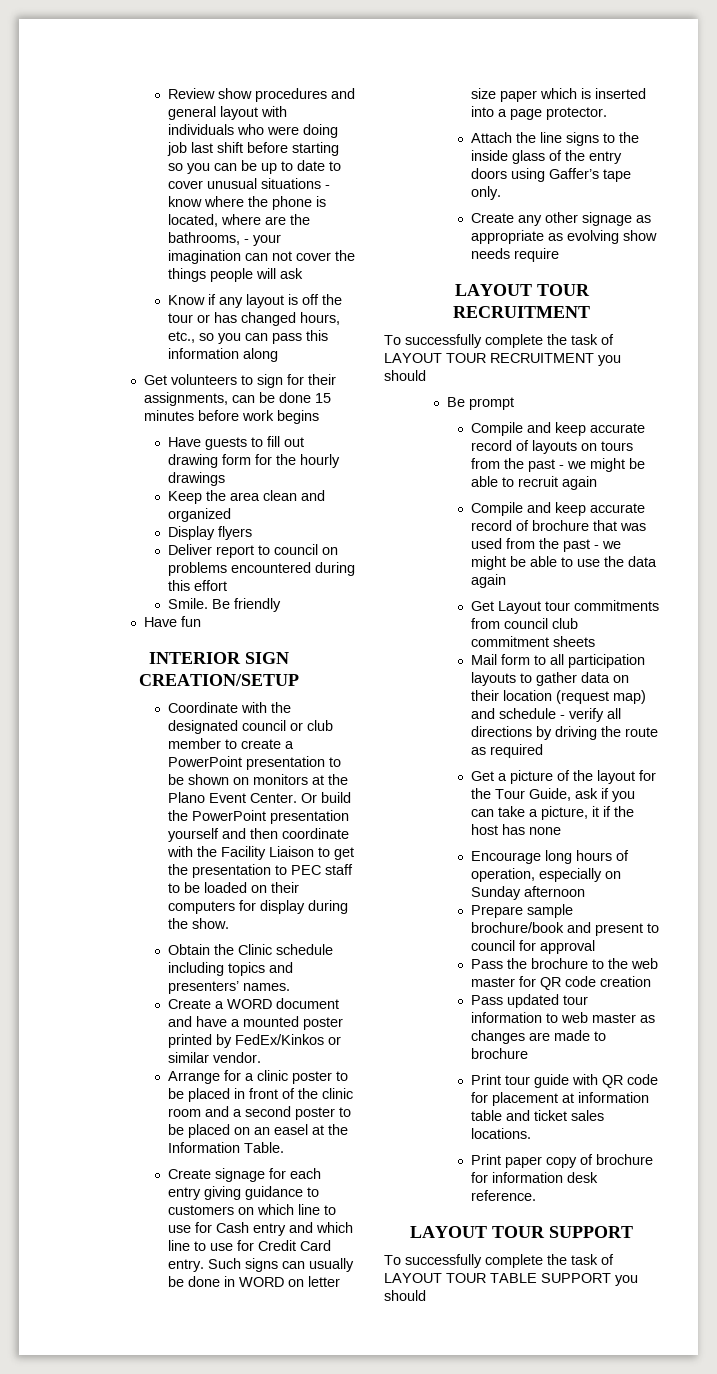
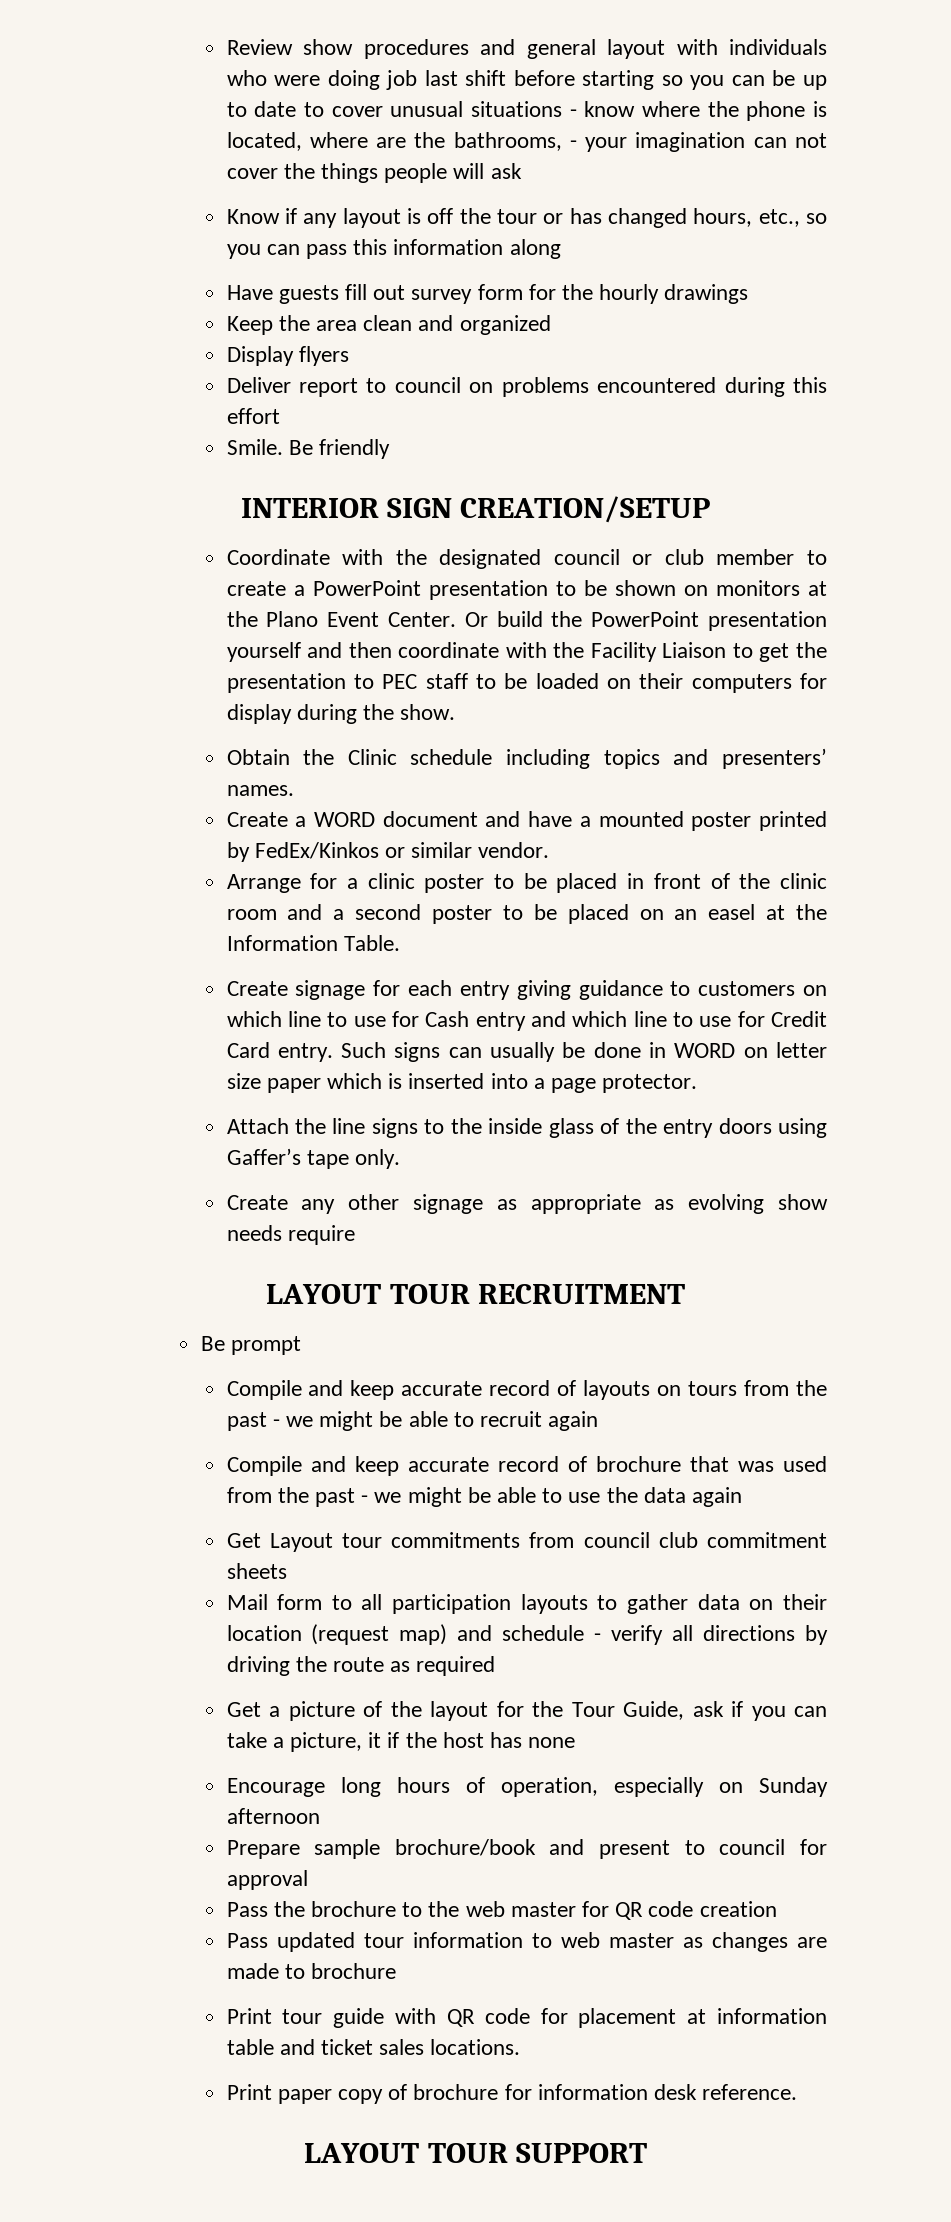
- Get volunteers to sign for their assignments, can be done 15 minutes before work begins
- Have guests to fill out drawing form for the hourly drawings
+ Have guests fill out survey form for the hourly drawings
- Have fun
- To successfully complete the task of LAYOUT TOUR RECRUITMENT you should
- To successfully complete the task of LAYOUT TOUR TABLE SUPPORT you should

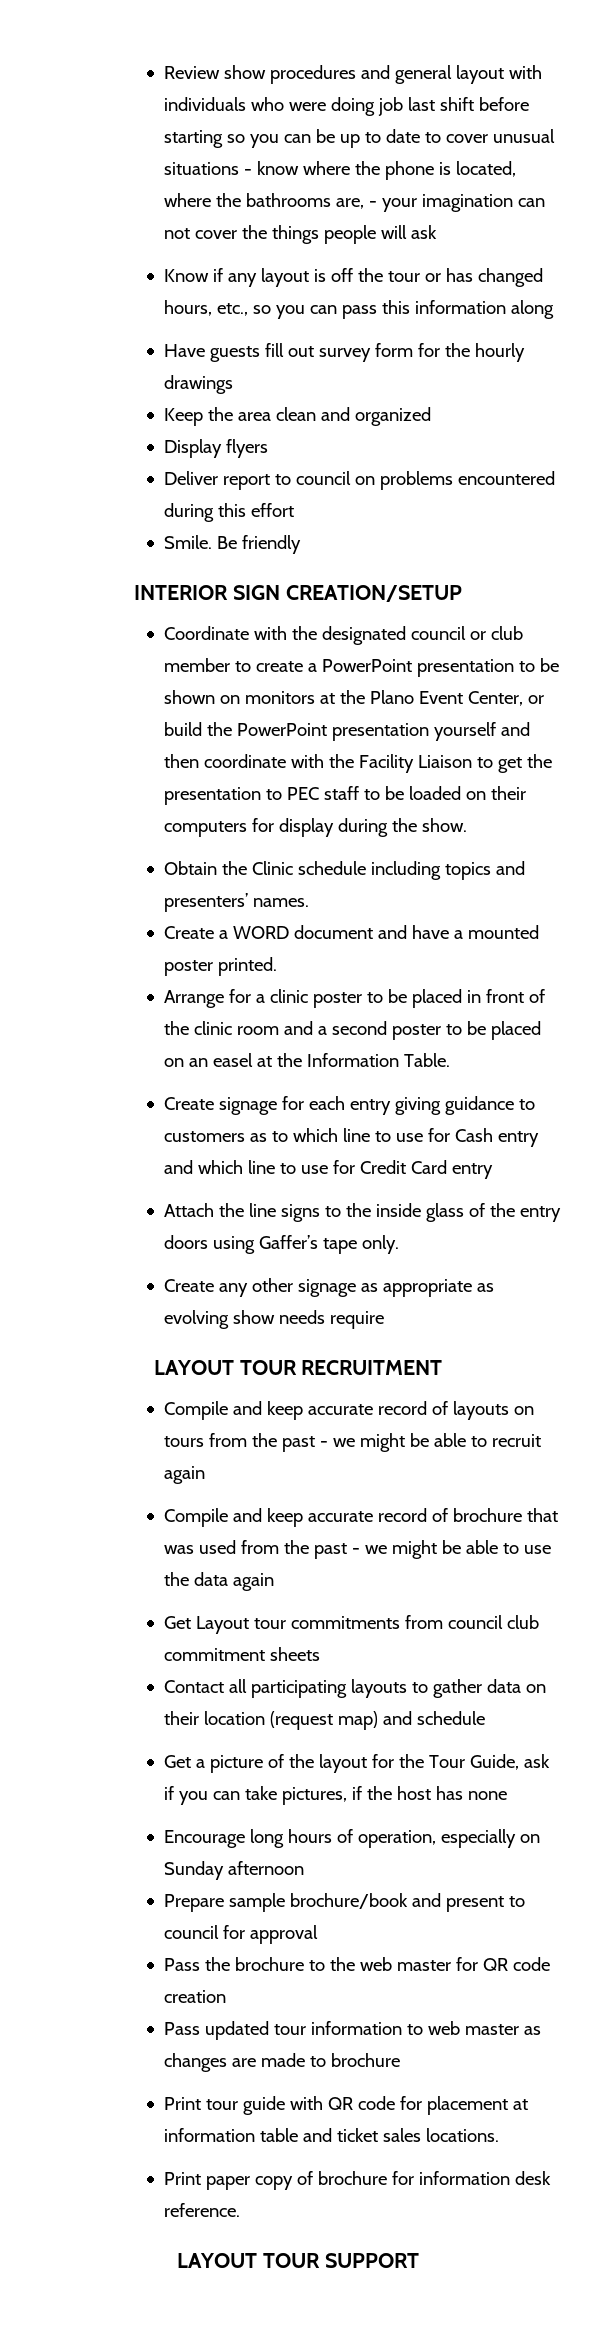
- Review show procedures and general layout with individuals who were doing job last shift before starting so you can be up to date to cover unusual situations - know where the phone is located, where are the bathrooms, - your imagination can not cover the things people will ask
+ Review show procedures and general layout with individuals who were doing job last shift before starting so you can be up to date to cover unusual situations - know where the phone is located, where the bathrooms are, - your imagination can not cover the things people will ask
- Coordinate with the designated council or club member to create a PowerPoint presentation to be shown on monitors at the Plano Event Center. Or build the PowerPoint presentation yourself and then coordinate with the Facility Liaison to get the presentation to PEC staff to be loaded on their computers for display during the show.
+ Coordinate with the designated council or club member to create a PowerPoint presentation to be shown on monitors at the Plano Event Center, or build the PowerPoint presentation yourself and then coordinate with the Facility Liaison to get the presentation to PEC staff to be loaded on their computers for display during the show.
- Create a WORD document and have a mounted poster printed by FedEx/Kinkos or similar vendor.
+ Create a WORD document and have a mounted poster printed.
- Create signage for each entry giving guidance to customers on which line to use for Cash entry and which line to use for Credit Card entry. Such signs can usually be done in WORD on letter size paper which is inserted into a page protector.
+ Create signage for each entry giving guidance to customers as to which line to use for Cash entry and which line to use for Credit Card entry
- Be prompt
- Mail form to all participation layouts to gather data on their location (request map) and schedule - verify all directions by driving the route as required
+ Contact all participating layouts to gather data on their location (request map) and schedule
- Get a picture of the layout for the Tour Guide, ask if you can take a picture, it if the host has none
+ Get a picture of the layout for the Tour Guide, ask if you can take pictures, if the host has none

